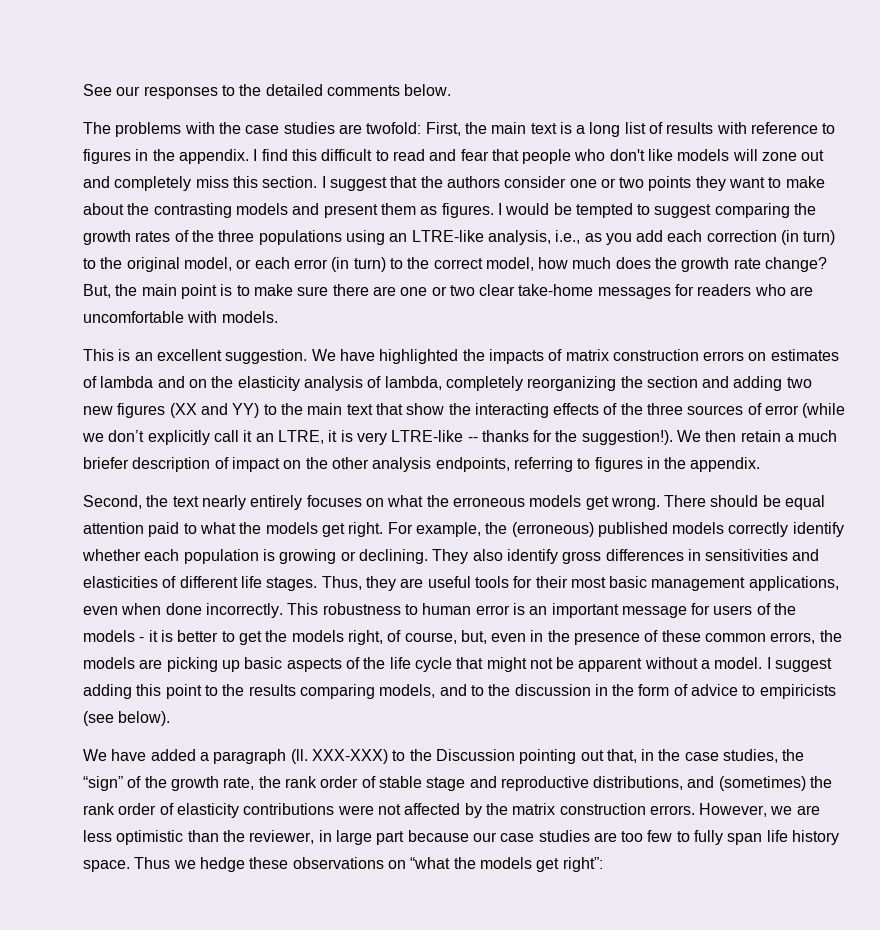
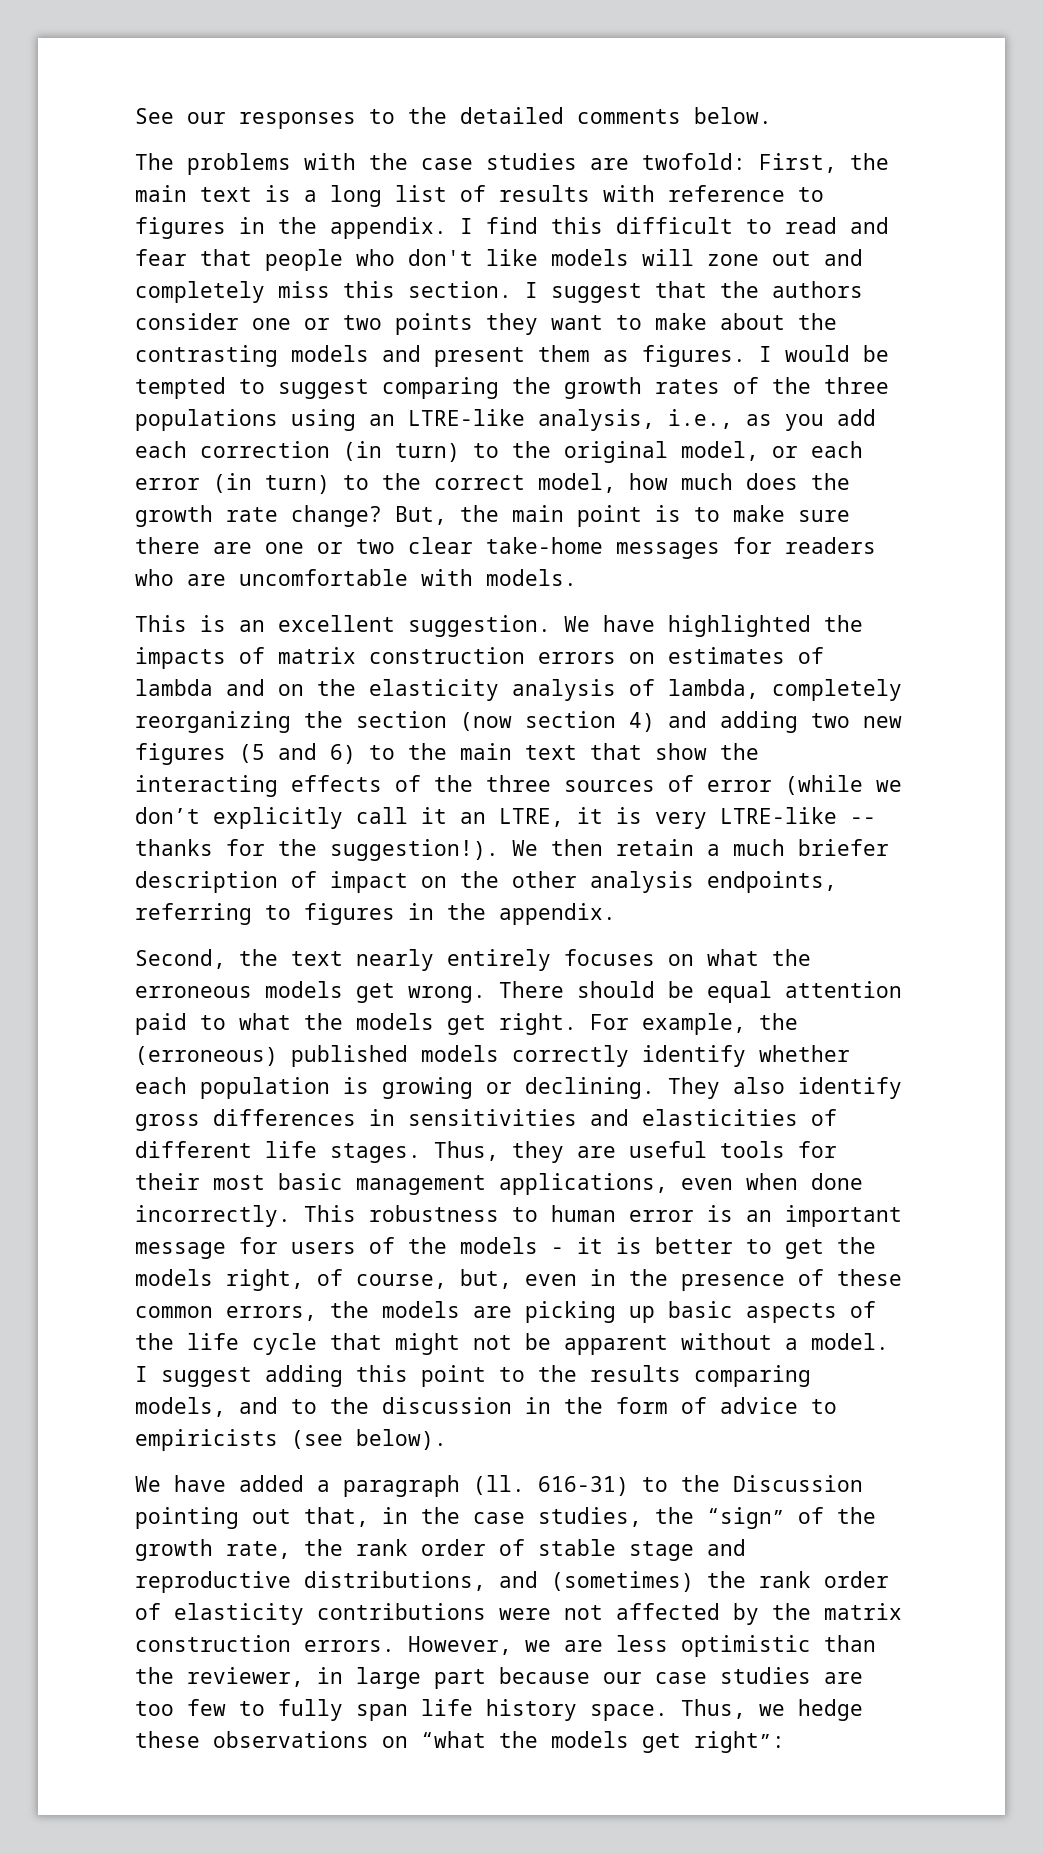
- We have highlighted the impacts of matrix construction errors on estimates of lambda and on the elasticity analysis of lambda, completely reorganizing the section and adding two new figures (XX and YY) to the main text that show the interacting effects of the three sources of error (while we don’t explicitly call it an LTRE, it is very LTRE-like -- thanks for the suggestion!).
+ We have highlighted the impacts of matrix construction errors on estimates of lambda and on the elasticity analysis of lambda, completely reorganizing the section (now section 4) and adding two new figures (5 and 6) to the main text that show the interacting effects of the three sources of error (while we don’t explicitly call it an LTRE, it is very LTRE-like -- thanks for the suggestion!).
- XXX-XXX) to the Discussion pointing out that, in the case studies, the “sign” of the growth rate, the rank order of stable stage and reproductive distributions, and (sometimes) the rank order of elasticity contributions were not affected by the matrix construction errors.
+ 616-31) to the Discussion pointing out that, in the case studies, the “sign” of the growth rate, the rank order of stable stage and reproductive distributions, and (sometimes) the rank order of elasticity contributions were not affected by the matrix construction errors.
- Thus we hedge these observations on “what the models get right”:
+ Thus, we hedge these observations on “what the models get right”:

